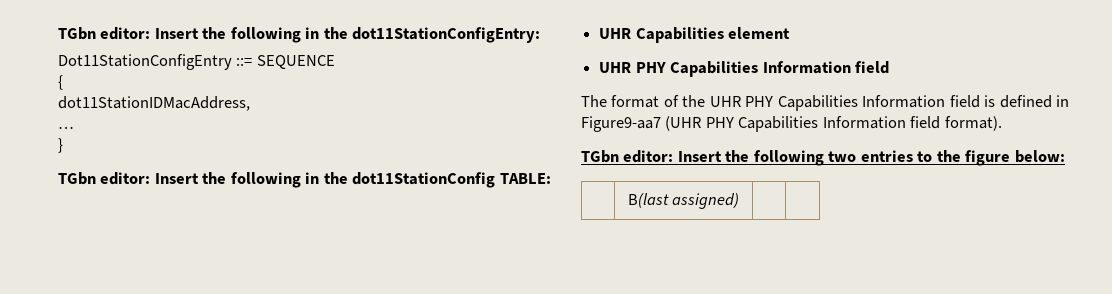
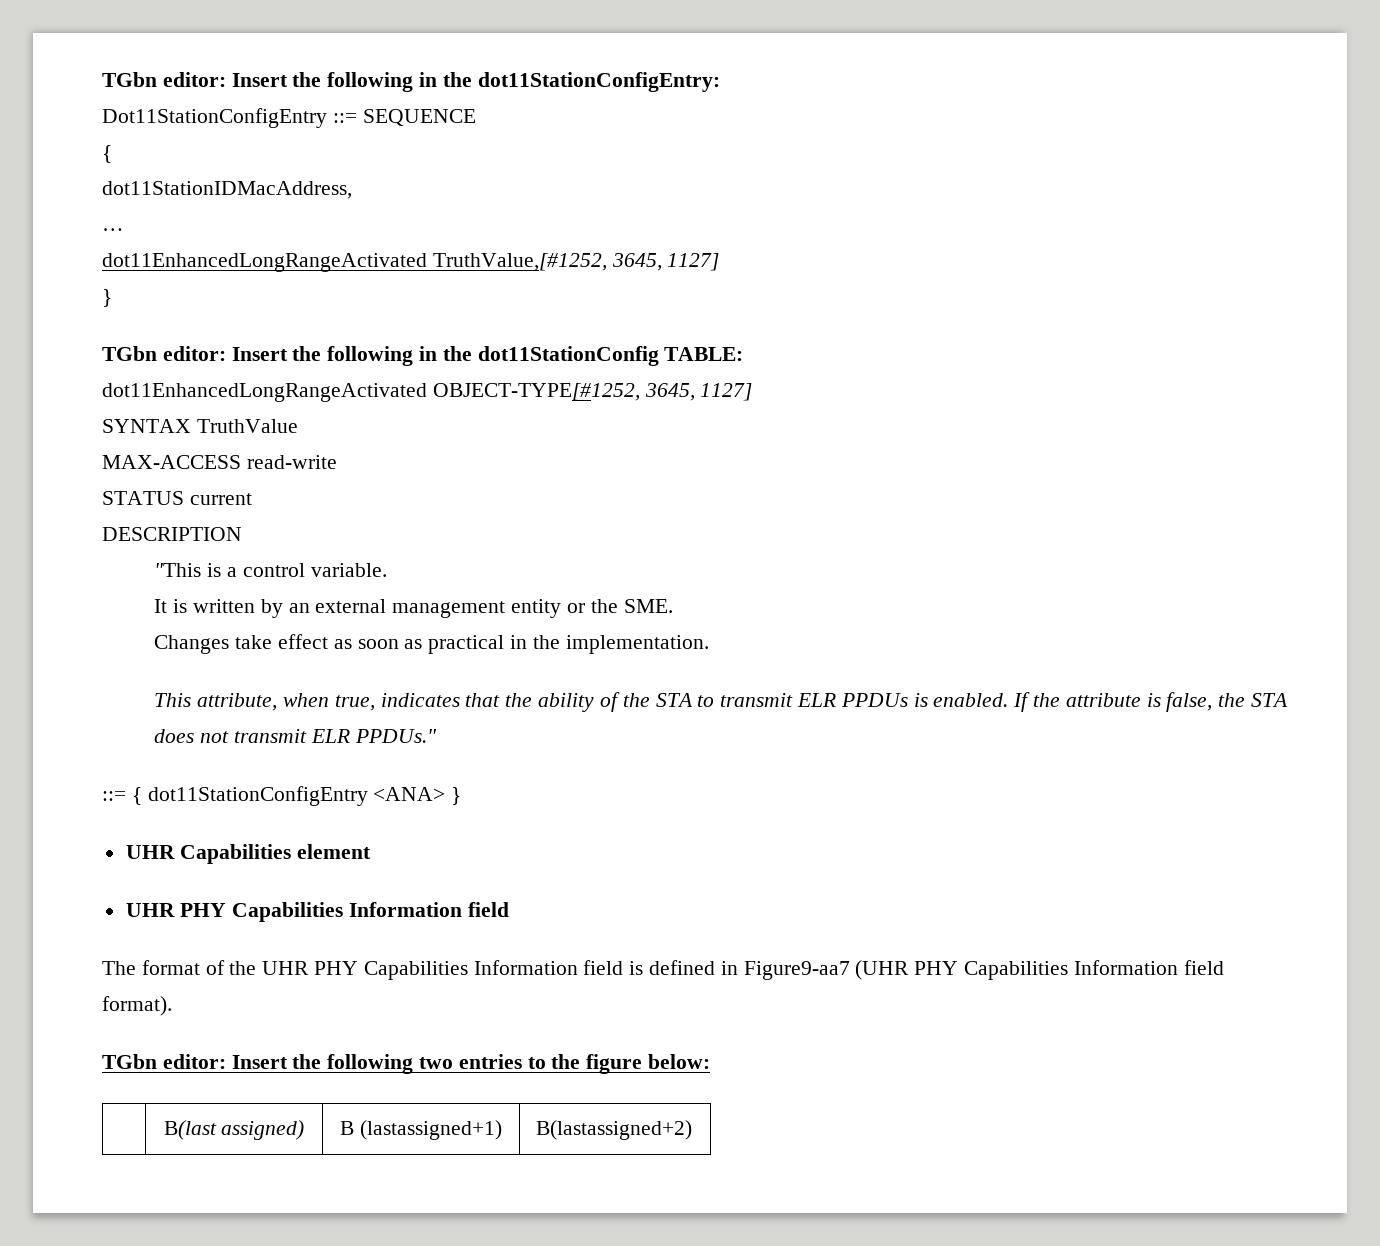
+ dot11EnhancedLongRangeActivated TruthValue,[#1252, 3645, 1127]
+ dot11EnhancedLongRangeActivated OBJECT-TYPE[#1252, 3645, 1127]
+ SYNTAX TruthValue
+ MAX-ACCESS read-write
+ STATUS current
+ DESCRIPTION
+ "This is a control variable.
+ It is written by an external management entity or the SME.
+ Changes take effect as soon as practical in the implementation.
+ This attribute, when true, indicates that the ability of the STA to transmit ELR PPDUs is enabled. If the attribute is false, the STA does not transmit ELR PPDUs."
+ ::= { dot11StationConfigEntry <ANA> }
- | B(last assigned) | |
+ | B(last assigned) | B (lastassigned+1) | B(lastassigned+2)

